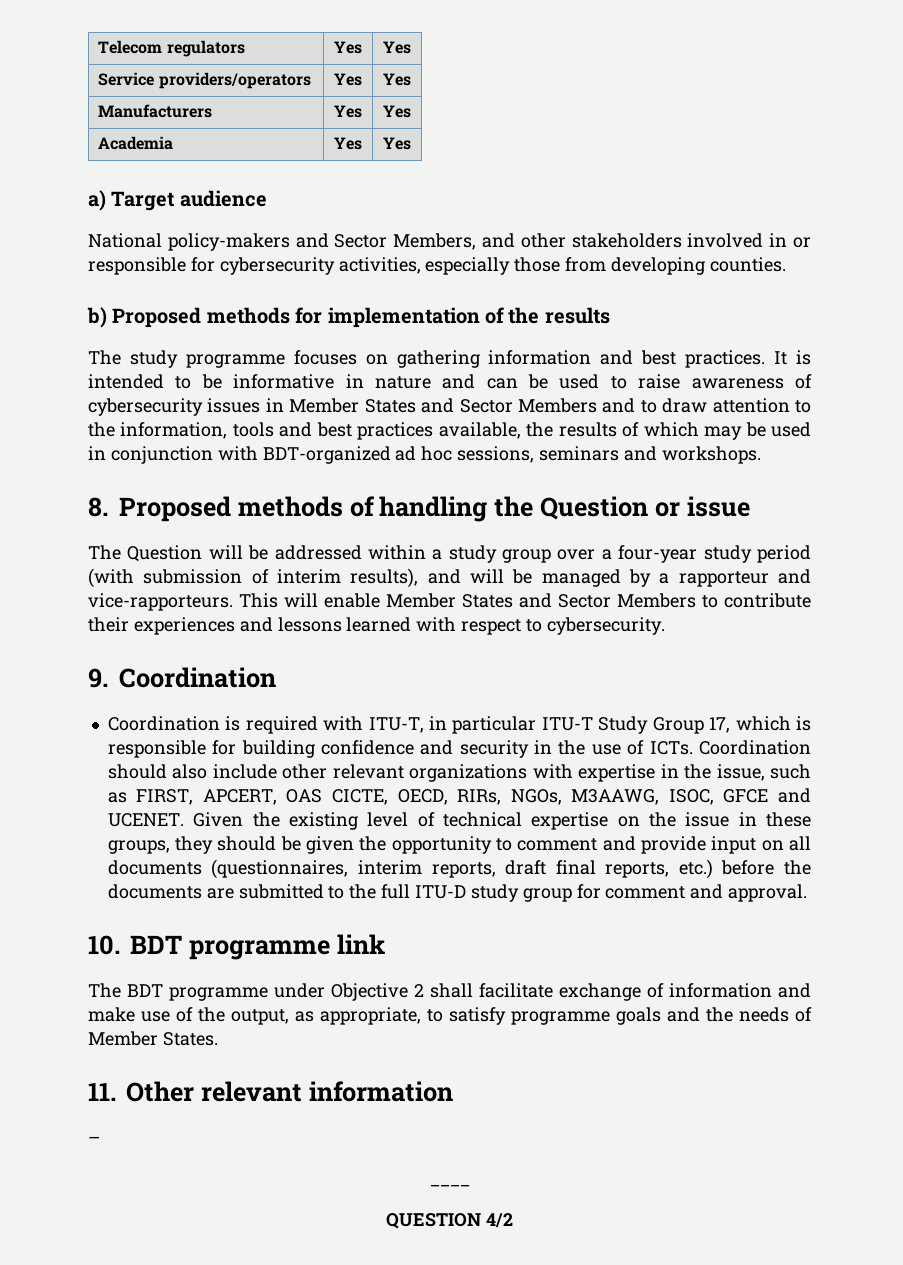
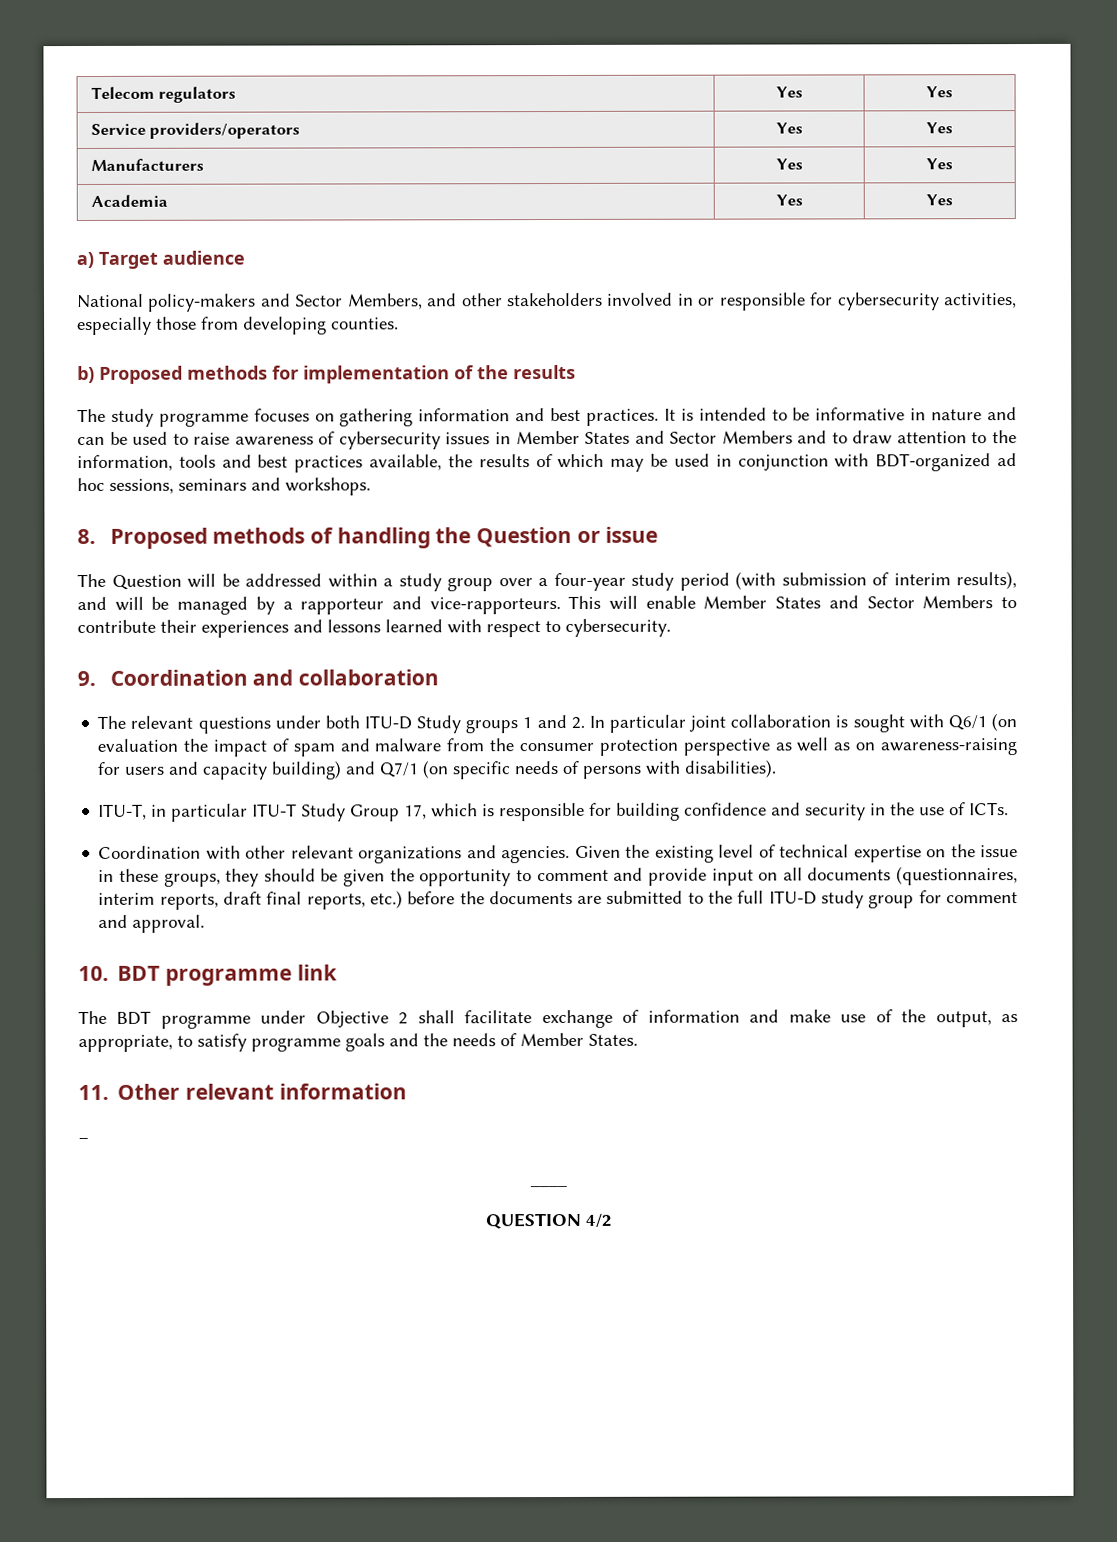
- 9. Coordination
- Coordination is required with ITU-T, in particular ITU-T Study Group 17, which is responsible for building confidence and security in the use of ICTs. Coordination should also include other relevant organizations with expertise in the issue, such as FIRST, APCERT, OAS CICTE, OECD, RIRs, NGOs, M3AAWG, ISOC, GFCE and UCENET.
+ 9. Coordination and collaboration
+ The relevant questions under both ITU-D Study groups 1 and 2. In particular joint collaboration is sought with Q6/1 (on evaluation the impact of spam and malware from the consumer protection perspective as well as on awareness-raising for users and capacity building) and Q7/1 (on specific needs of persons with disabilities).
+ ITU-T, in particular ITU-T Study Group 17, which is responsible for building confidence and security in the use of ICTs.
+ Coordination with other relevant organizations and agencies.

